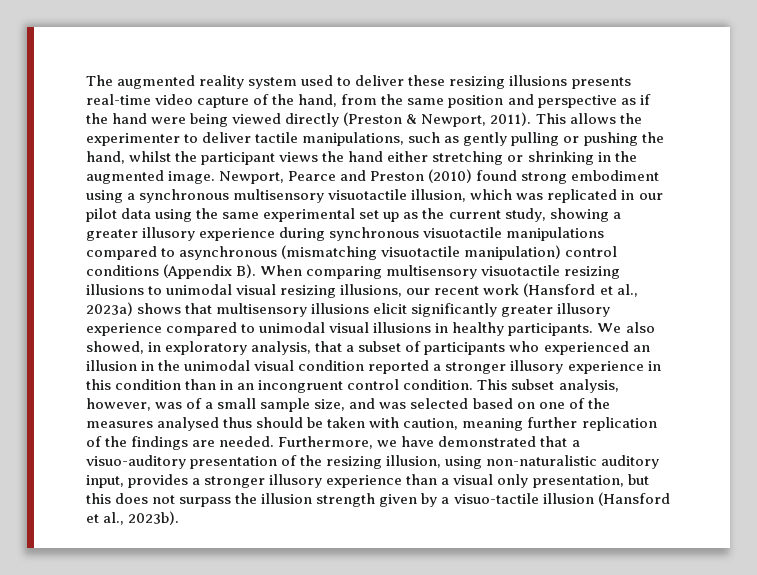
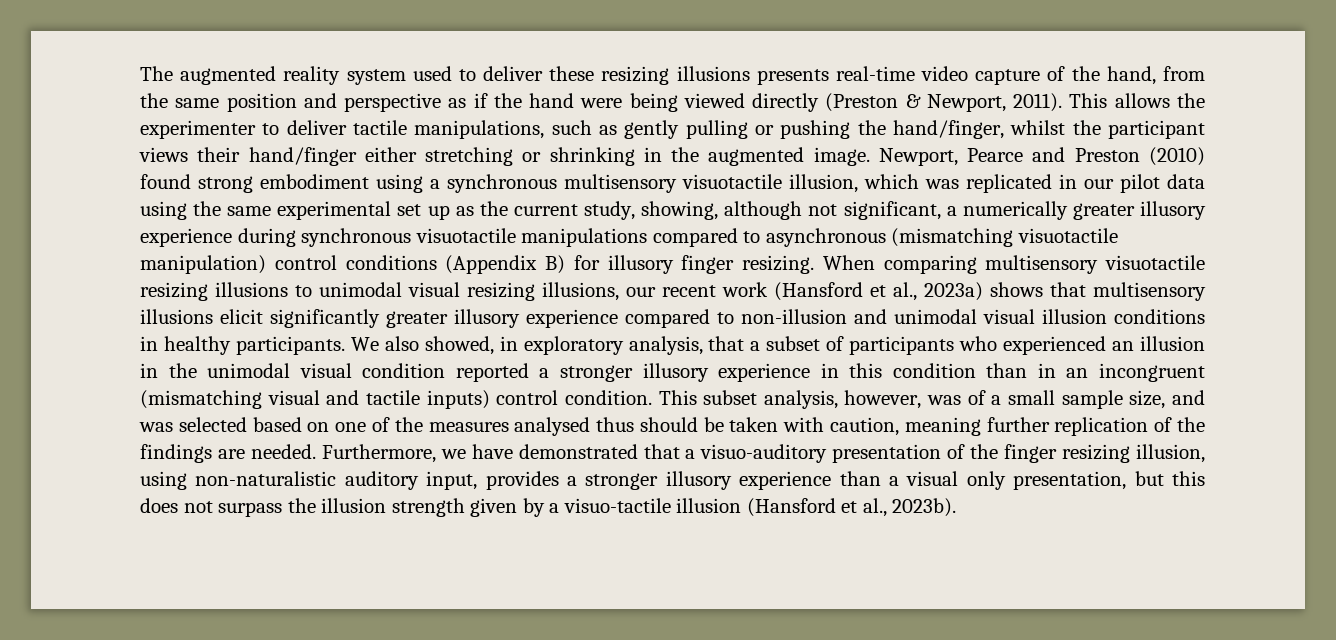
- This allows the experimenter to deliver tactile manipulations, such as gently pulling or pushing the hand, whilst the participant views the hand either stretching or shrinking in the augmented image.
+ This allows the experimenter to deliver tactile manipulations, such as gently pulling or pushing the hand/finger, whilst the participant views their hand/finger either stretching or shrinking in the augmented image.
- Newport, Pearce and Preston (2010) found strong embodiment using a synchronous multisensory visuotactile illusion, which was replicated in our pilot data using the same experimental set up as the current study, showing a greater illusory experience during synchronous visuotactile manipulations compared to asynchronous (mismatching visuotactile manipulation) control conditions (Appendix B). When comparing multisensory visuotactile resizing illusions to unimodal visual resizing illusions, our recent work (Hansford et al., 2023a) shows that multisensory illusions elicit significantly greater illusory experience compared to unimodal visual illusions in healthy participants.
+ Newport, Pearce and Preston (2010) found strong embodiment using a synchronous multisensory visuotactile illusion, which was replicated in our pilot data using the same experimental set up as the current study, showing, although not significant, a numerically greater illusory experience during synchronous visuotactile manipulations compared to asynchronous (mismatching visuotactile manipulation) control conditions (Appendix B) for illusory finger resizing. When comparing multisensory visuotactile resizing illusions to unimodal visual resizing illusions, our recent work (Hansford et al., 2023a) shows that multisensory illusions elicit significantly greater illusory experience compared to non-illusion and unimodal visual illusion conditions in healthy participants.
- We also showed, in exploratory analysis, that a subset of participants who experienced an illusion in the unimodal visual condition reported a stronger illusory experience in this condition than in an incongruent control condition.
+ We also showed, in exploratory analysis, that a subset of participants who experienced an illusion in the unimodal visual condition reported a stronger illusory experience in this condition than in an incongruent (mismatching visual and tactile inputs) control condition.
- Furthermore, we have demonstrated that a visuo-auditory presentation of the resizing illusion, using non-naturalistic auditory input, provides a stronger illusory experience than a visual only presentation, but this does not surpass the illusion strength given by a visuo-tactile illusion (Hansford et al., 2023b).
+ Furthermore, we have demonstrated that a visuo-auditory presentation of the finger resizing illusion, using non-naturalistic auditory input, provides a stronger illusory experience than a visual only presentation, but this does not surpass the illusion strength given by a visuo-tactile illusion (Hansford et al., 2023b).

